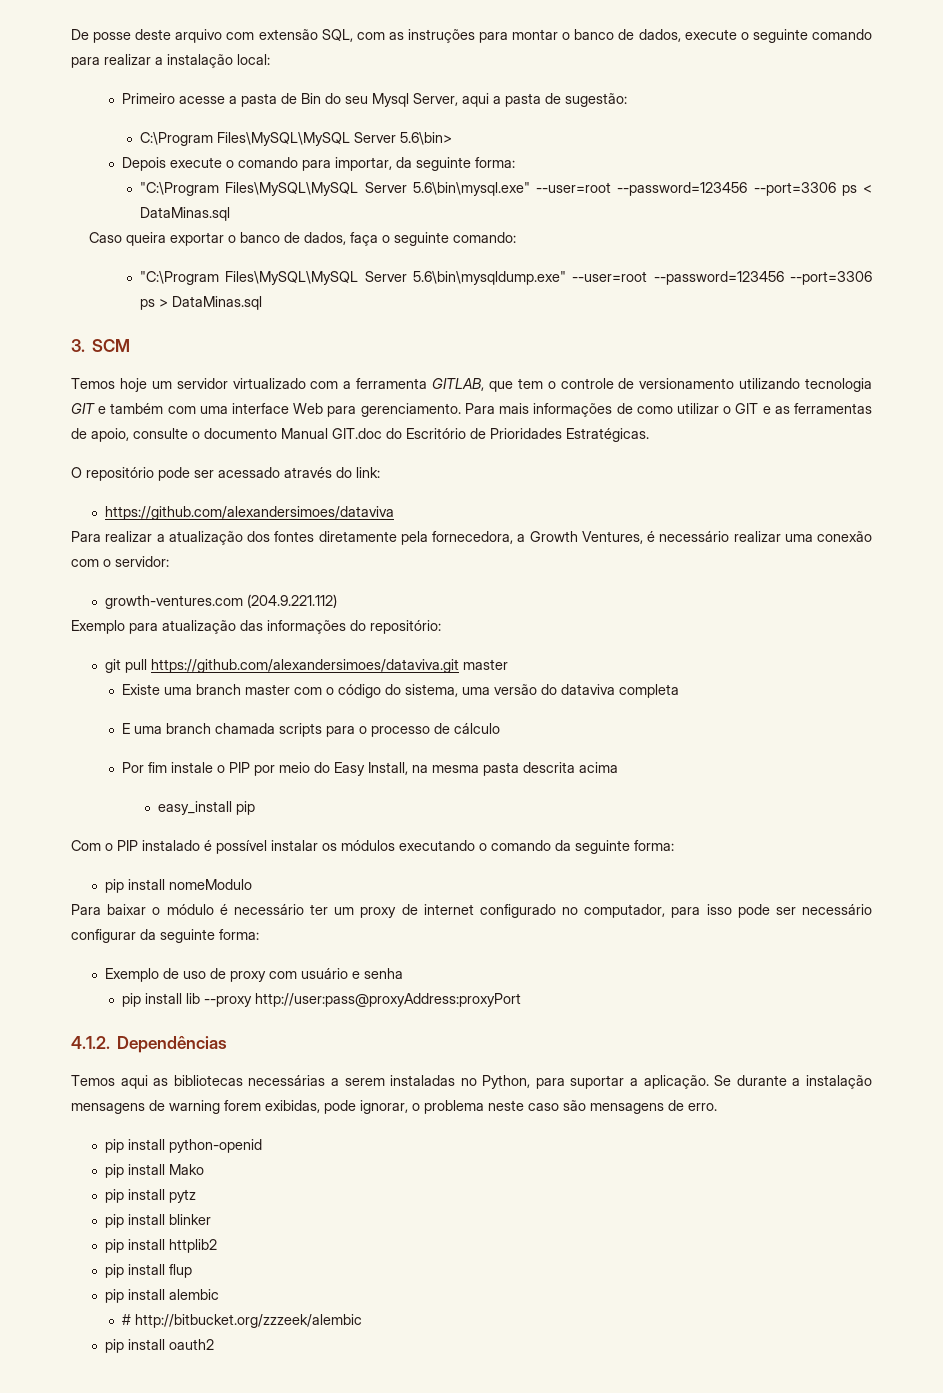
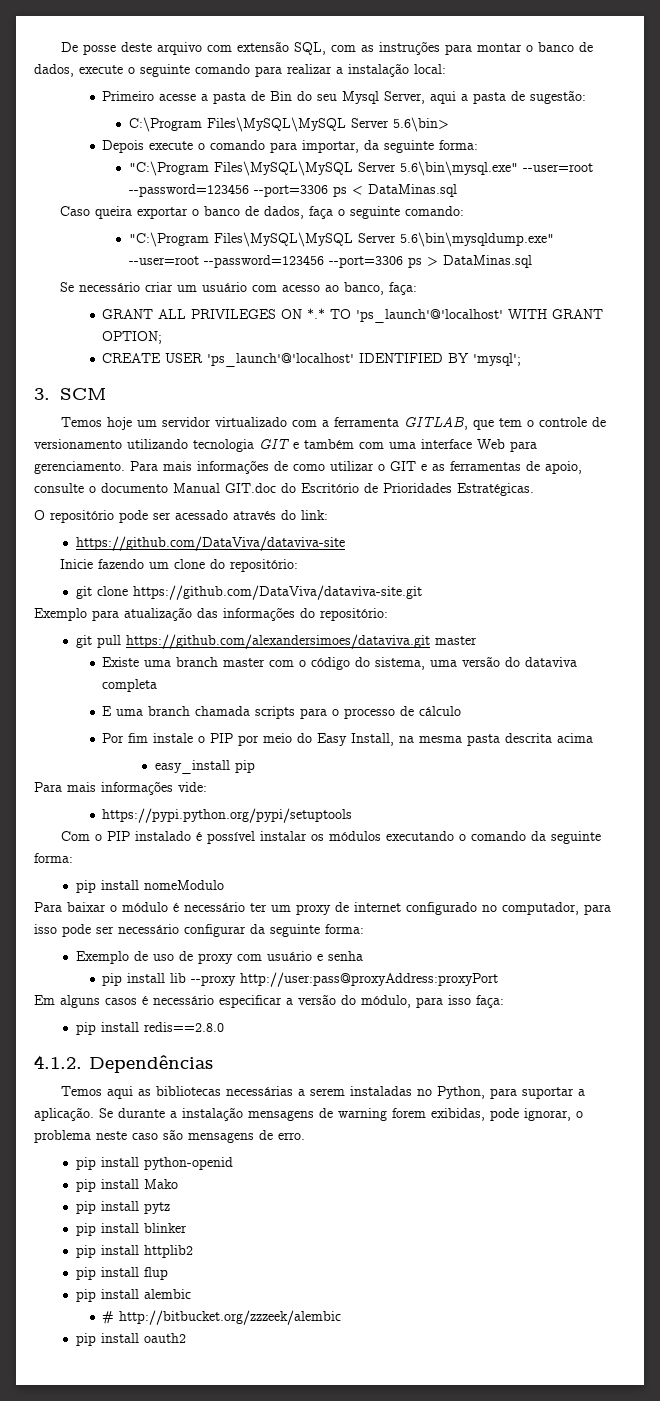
+ Se necessário criar um usuário com acesso ao banco, faça:
+ GRANT ALL PRIVILEGES ON *.* TO 'ps_launch'@'localhost' WITH GRANT OPTION;
+ CREATE USER 'ps_launch'@'localhost' IDENTIFIED BY 'mysql';
- https://github.com/alexandersimoes/dataviva
- Para realizar a atualização dos fontes diretamente pela fornecedora, a Growth Ventures, é necessário realizar uma conexão com o servidor:
- growth-ventures.com (204.9.221.112)
+ https://github.com/DataViva/dataviva-site
+ Inicie fazendo um clone do repositório:
+ git clone https://github.com/DataViva/dataviva-site.git
+ Para mais informações vide:
+ https://pypi.python.org/pypi/setuptools
+ Em alguns casos é necessário especificar a versão do módulo, para isso faça:
+ pip install redis==2.8.0

